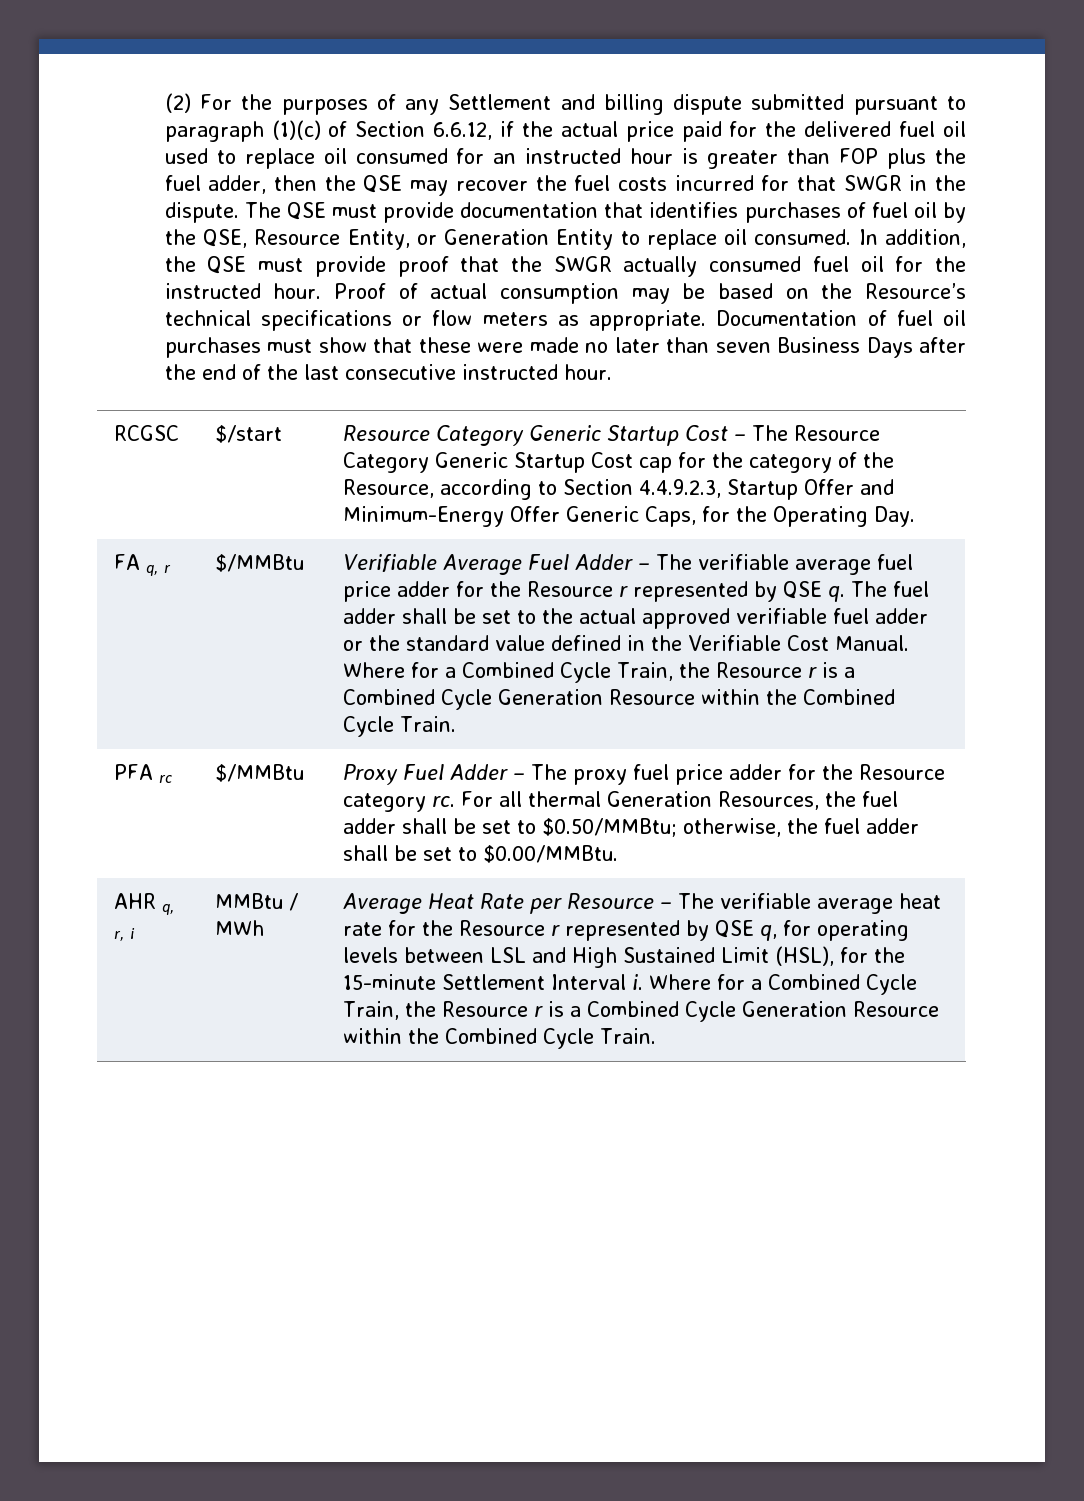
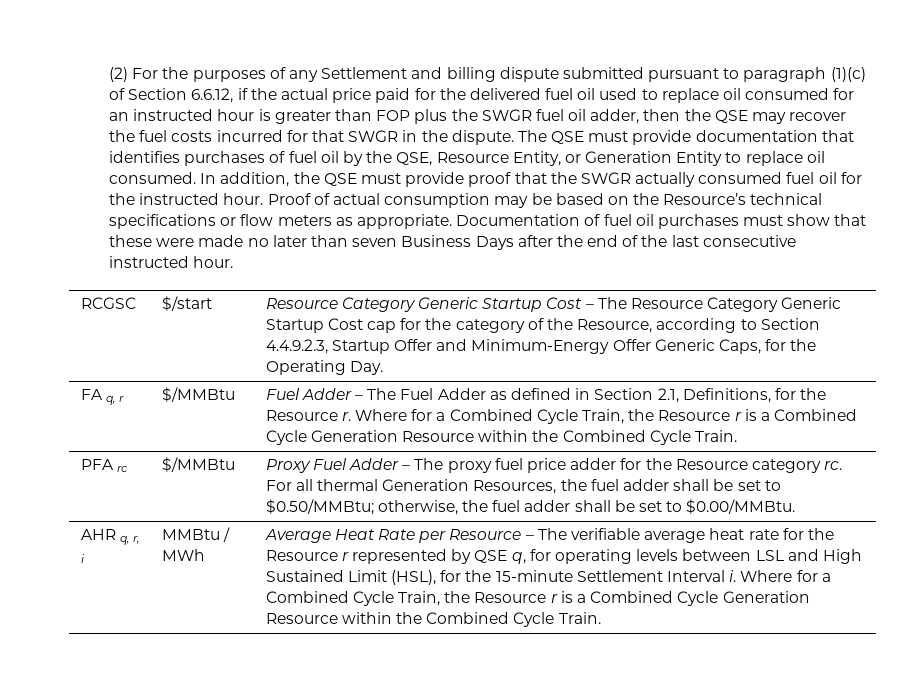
- (2) For the purposes of any Settlement and billing dispute submitted pursuant to paragraph (1)(c) of Section 6.6.12, if the actual price paid for the delivered fuel oil used to replace oil consumed for an instructed hour is greater than FOP plus the fuel adder, then the QSE may recover the fuel costs incurred for that SWGR in the dispute.
+ (2) For the purposes of any Settlement and billing dispute submitted pursuant to paragraph (1)(c) of Section 6.6.12, if the actual price paid for the delivered fuel oil used to replace oil consumed for an instructed hour is greater than FOP plus the SWGR fuel oil adder, then the QSE may recover the fuel costs incurred for that SWGR in the dispute.
- Verifiable Average Fuel Adder – The verifiable average fuel price adder for the Resource r represented by QSE q. The fuel adder shall be set to the actual approved verifiable fuel adder or the standard value defined in the Verifiable Cost Manual.
+ Fuel Adder – The Fuel Adder as defined in Section 2.1, Definitions, for the Resource r.

